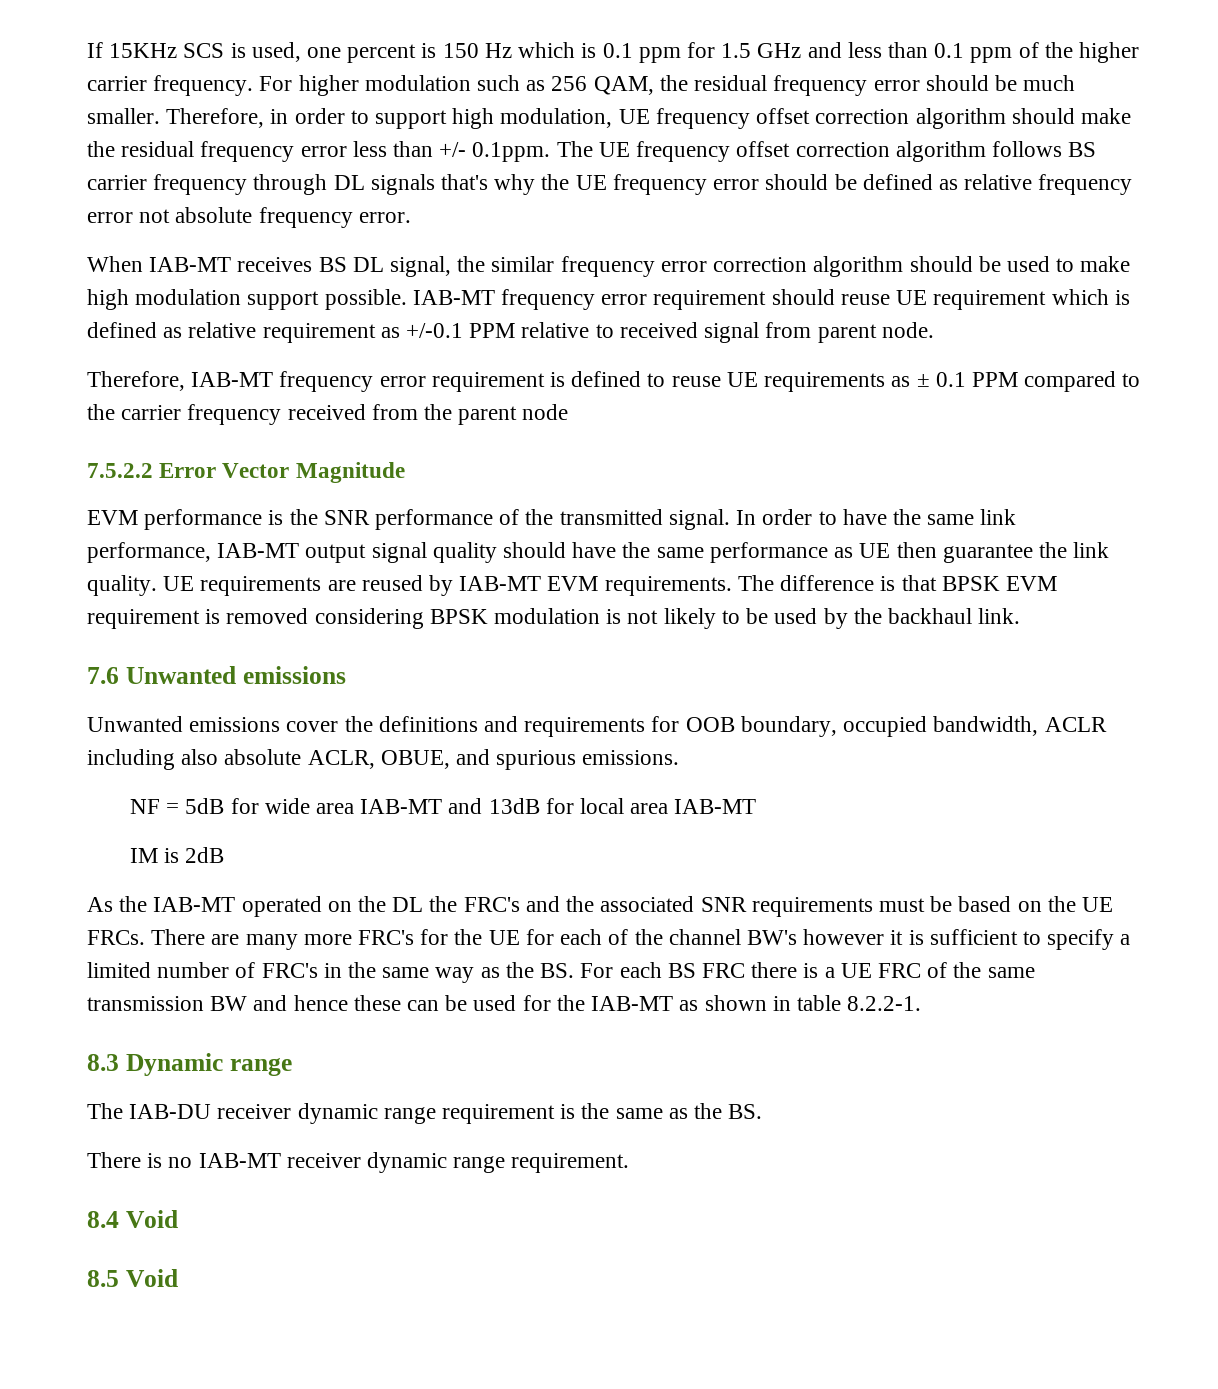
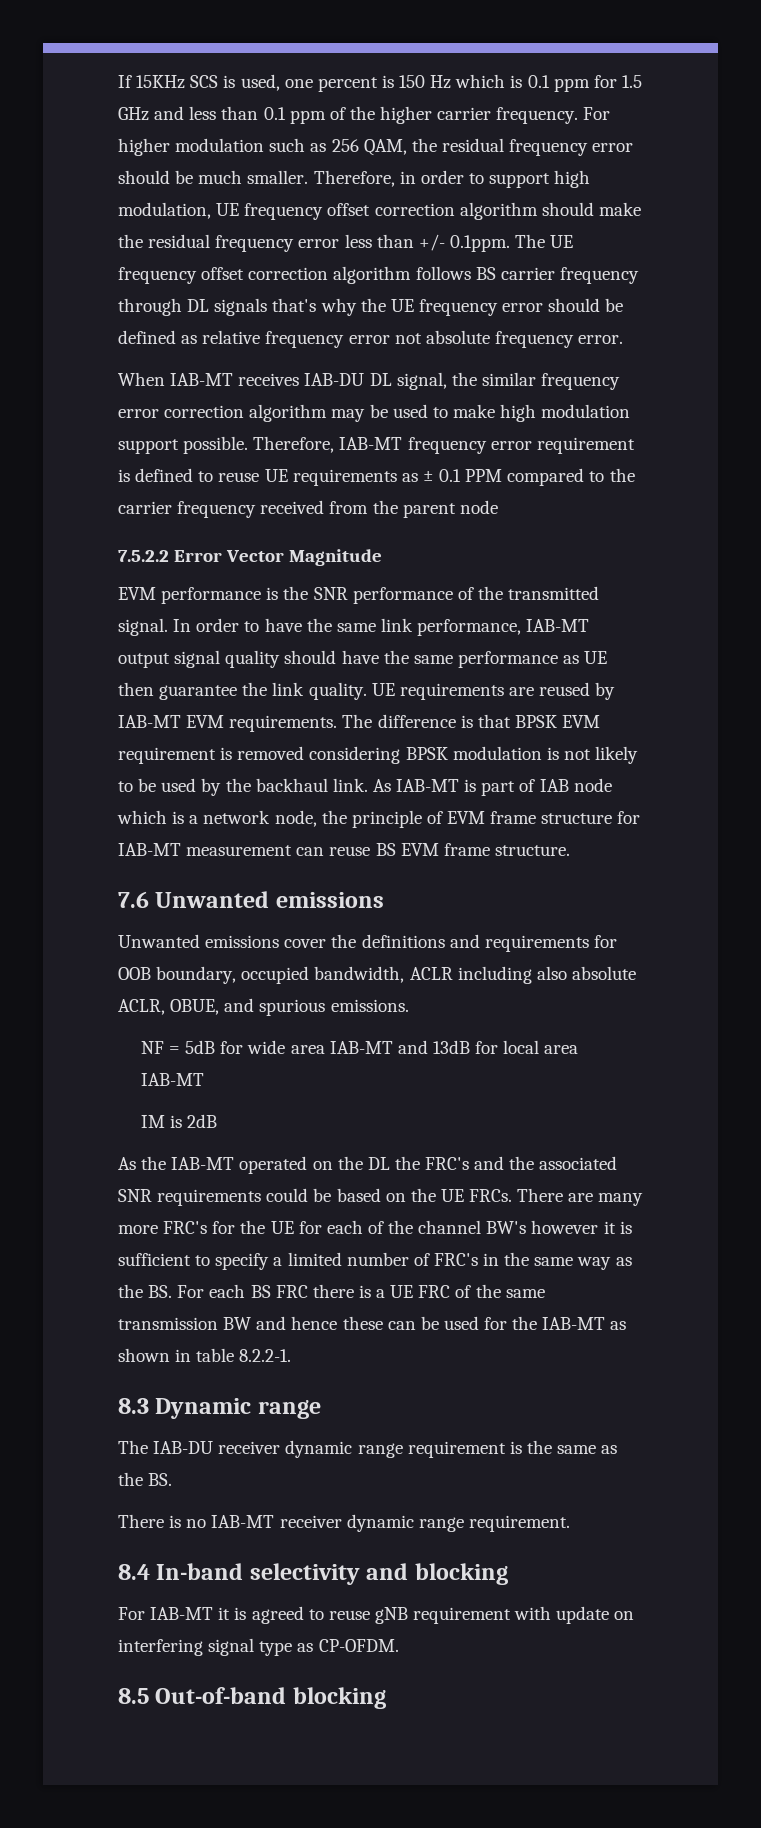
- When IAB-MT receives BS DL signal, the similar frequency error correction algorithm should be used to make high modulation support possible. IAB-MT frequency error requirement should reuse UE requirement which is defined as relative requirement as +/-0.1 PPM relative to received signal from parent node.
- Therefore, IAB-MT frequency error requirement is defined to reuse UE requirements as ± 0.1 PPM compared to the carrier frequency received from the parent node
+ When IAB-MT receives IAB-DU DL signal, the similar frequency error correction algorithm may be used to make high modulation support possible. Therefore, IAB-MT frequency error requirement is defined to reuse UE requirements as ± 0.1 PPM compared to the carrier frequency received from the parent node
+ As IAB-MT is part of IAB node which is a network node, the principle of EVM frame structure for IAB-MT measurement can reuse BS EVM frame structure.
- As the IAB-MT operated on the DL the FRC's and the associated SNR requirements must be based on the UE FRCs.
+ As the IAB-MT operated on the DL the FRC's and the associated SNR requirements could be based on the UE FRCs.
- 8.4 Void
+ 8.4 In-band selectivity and blocking
+ For IAB-MT it is agreed to reuse gNB requirement with update on interfering signal type as CP-OFDM.
- 8.5 Void
+ 8.5 Out-of-band blocking

